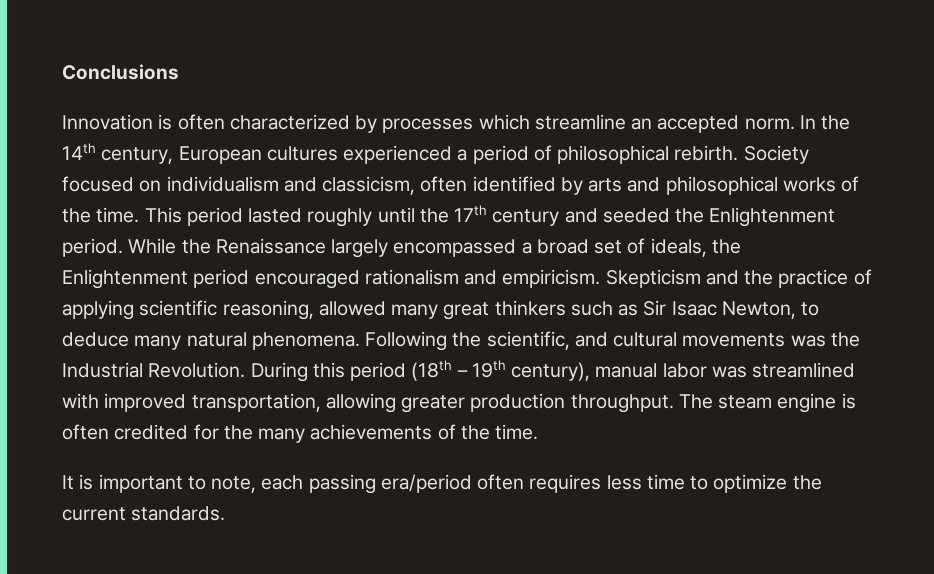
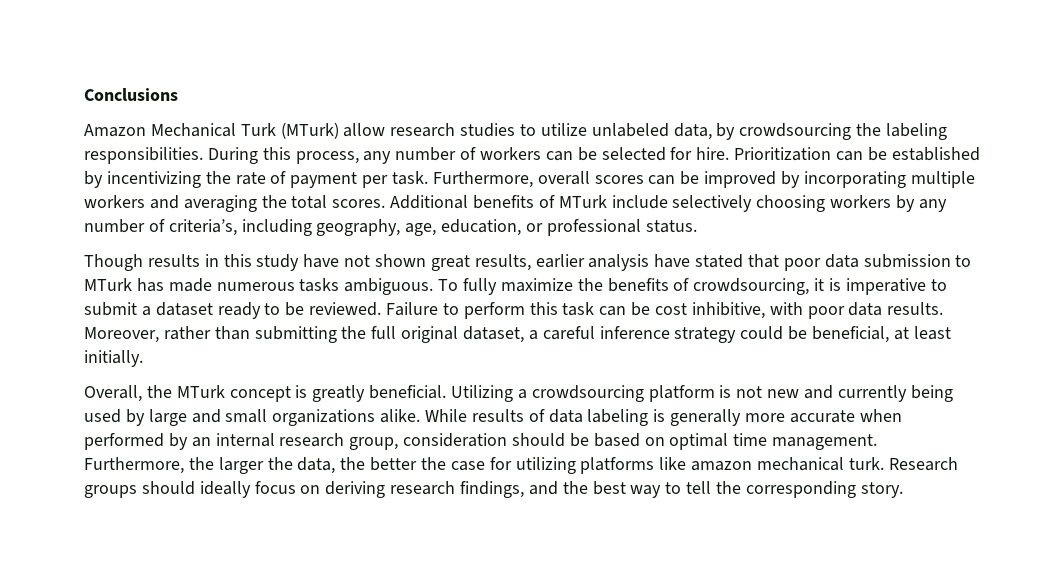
- Innovation is often characterized by processes which streamline an accepted norm. In the 14th century, European cultures experienced a period of philosophical rebirth. Society focused on individualism and classicism, often identified by arts and philosophical works of the time. This period lasted roughly until the 17th century and seeded the Enlightenment period. While the Renaissance largely encompassed a broad set of ideals, the Enlightenment period encouraged rationalism and empiricism. Skepticism and the practice of applying scientific reasoning, allowed many great thinkers such as Sir Isaac Newton, to deduce many natural phenomena. Following the scientific, and cultural movements was the Industrial Revolution. During this period (18th – 19th century), manual labor was streamlined with improved transportation, allowing greater production throughput. The steam engine is often credited for the many achievements of the time.
- It is important to note, each passing era/period often requires less time to optimize the current standards.
+ Amazon Mechanical Turk (MTurk) allow research studies to utilize unlabeled data, by crowdsourcing the labeling responsibilities. During this process, any number of workers can be selected for hire. Prioritization can be established by incentivizing the rate of payment per task. Furthermore, overall scores can be improved by incorporating multiple workers and averaging the total scores. Additional benefits of MTurk include selectively choosing workers by any number of criteria’s, including geography, age, education, or professional status.
+ Though results in this study have not shown great results, earlier analysis have stated that poor data submission to MTurk has made numerous tasks ambiguous. To fully maximize the benefits of crowdsourcing, it is imperative to submit a dataset ready to be reviewed. Failure to perform this task can be cost inhibitive, with poor data results. Moreover, rather than submitting the full original dataset, a careful inference strategy could be beneficial, at least initially.
+ Overall, the MTurk concept is greatly beneficial. Utilizing a crowdsourcing platform is not new and currently being used by large and small organizations alike. While results of data labeling is generally more accurate when performed by an internal research group, consideration should be based on optimal time management. Furthermore, the larger the data, the better the case for utilizing platforms like amazon mechanical turk. Research groups should ideally focus on deriving research findings, and the best way to tell the corresponding story.

